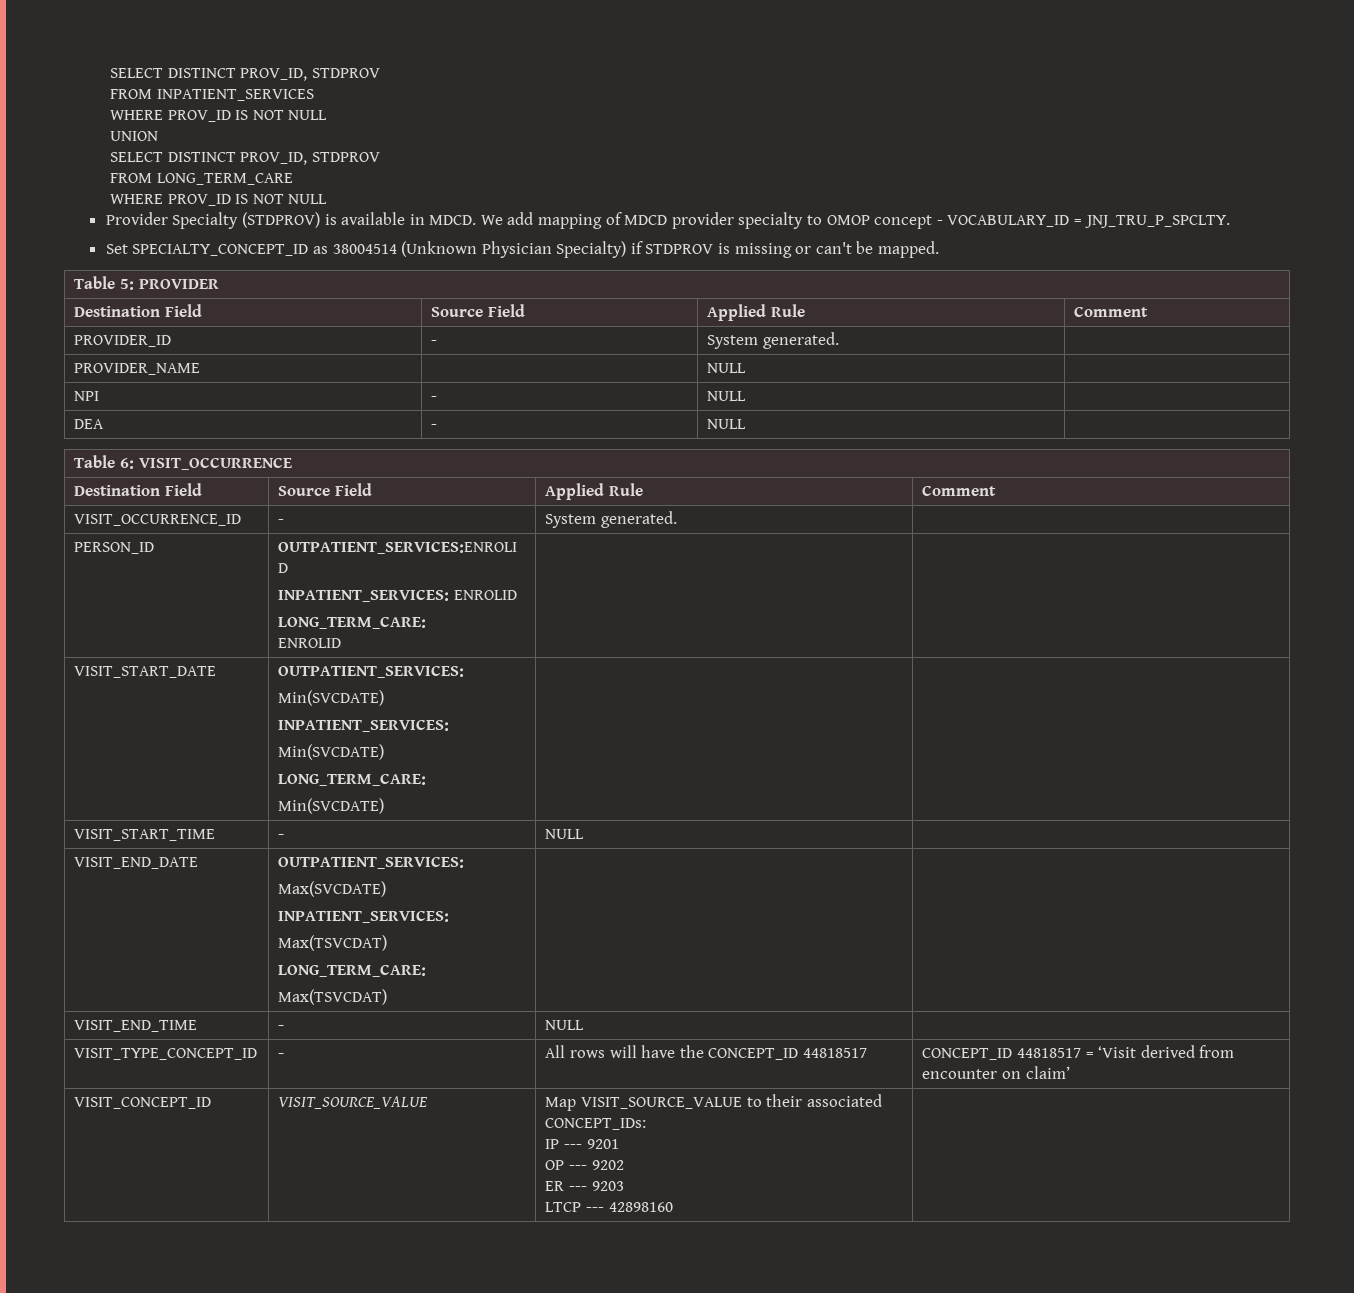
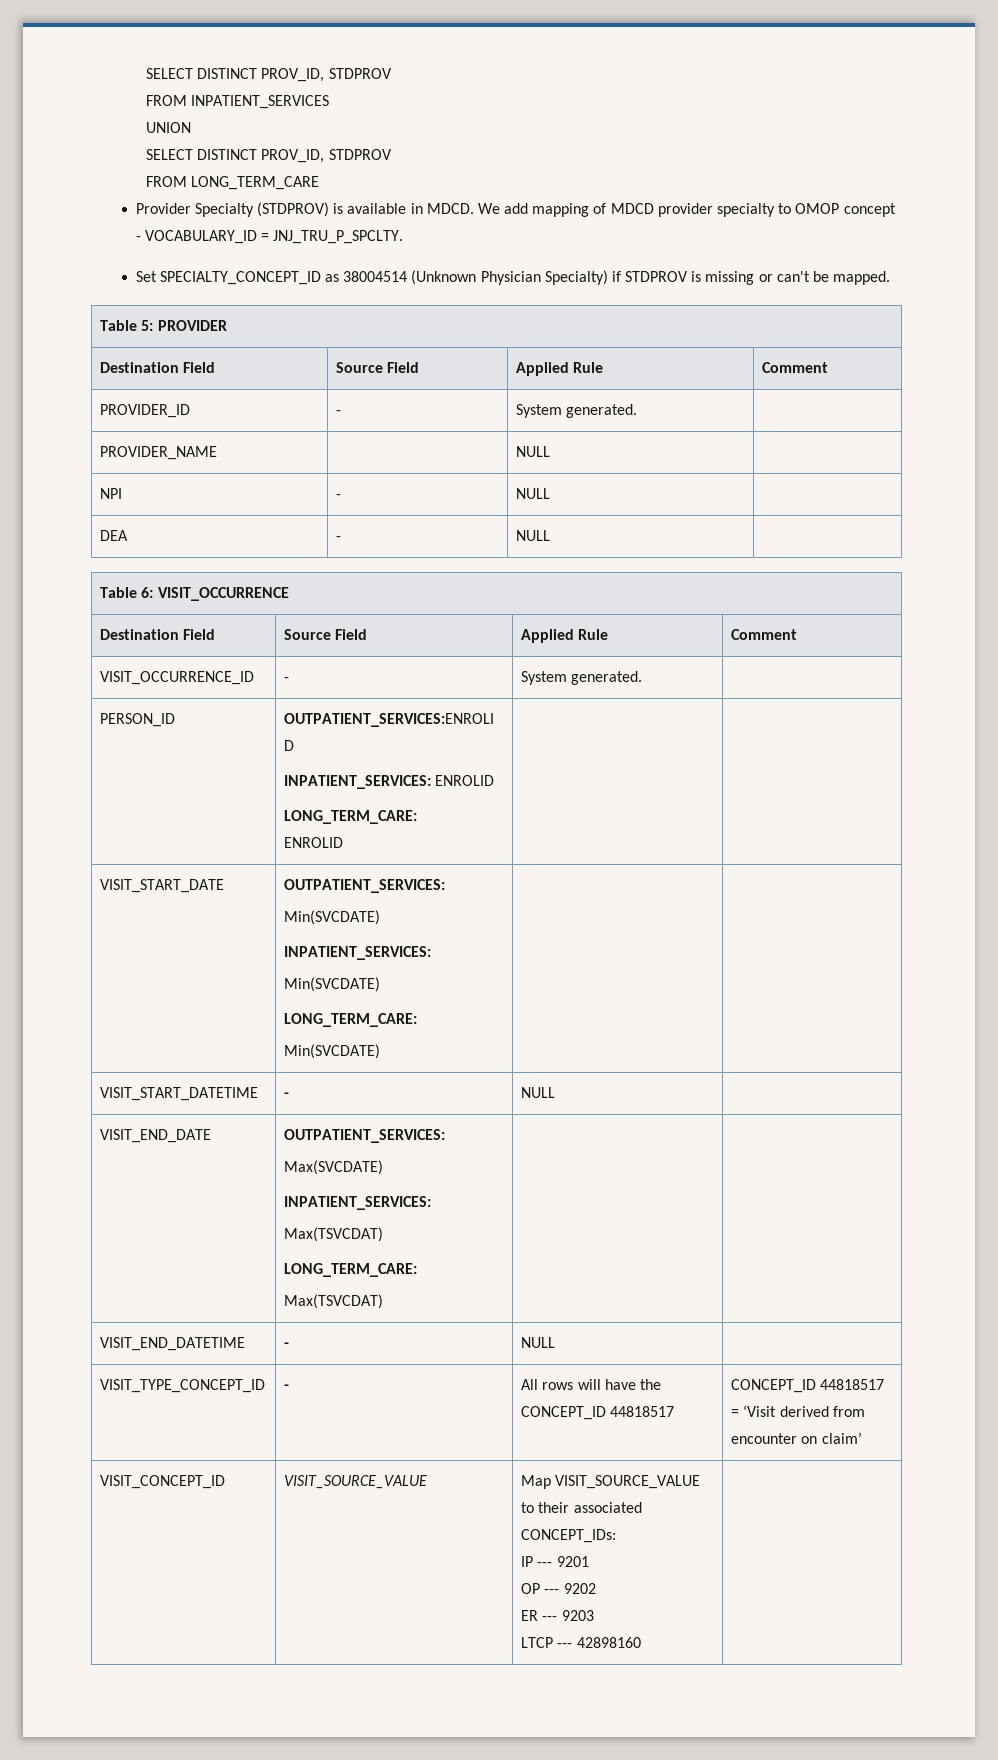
  FROM INPATIENT_SERVICES
- WHERE PROV_ID IS NOT NULL
  FROM LONG_TERM_CARE
- WHERE PROV_ID IS NOT NULL
- VISIT_START_TIME | - | NULL |
+ VISIT_START_DATETIME | - | NULL |
- VISIT_END_TIME | - | NULL |
+ VISIT_END_DATETIME | - | NULL |

